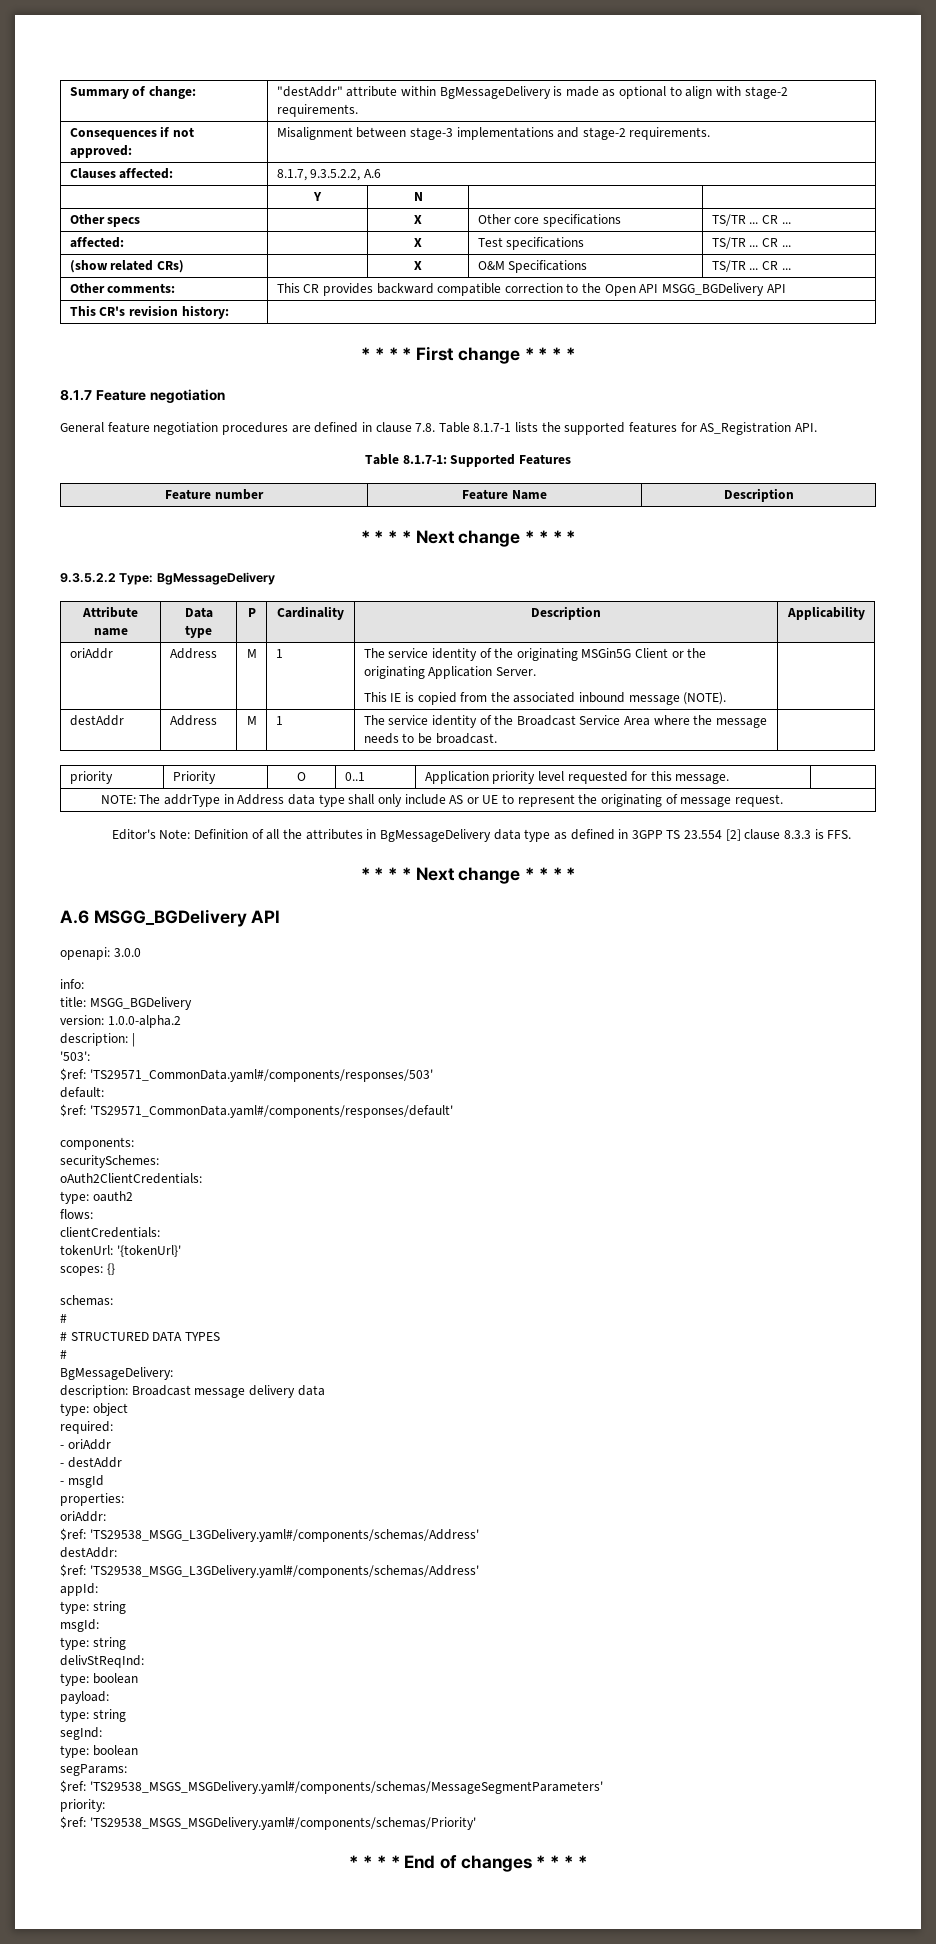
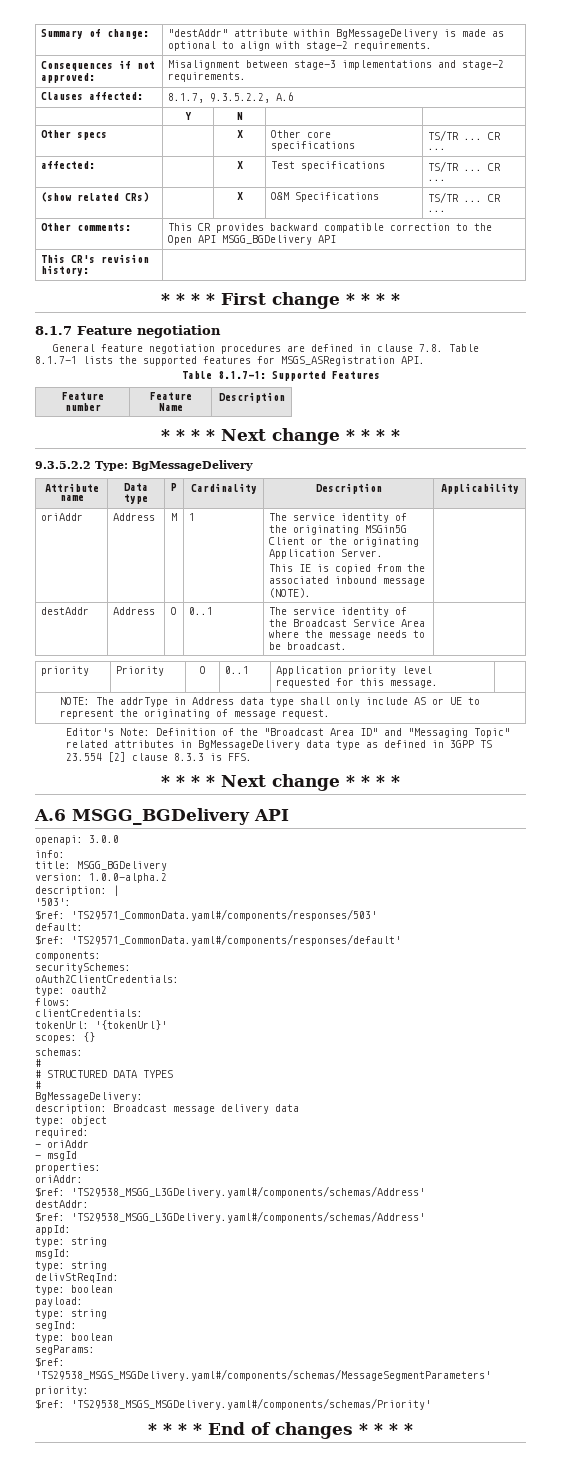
- General feature negotiation procedures are defined in clause 7.8. Table 8.1.7-1 lists the supported features for AS_Registration API.
+ General feature negotiation procedures are defined in clause 7.8. Table 8.1.7-1 lists the supported features for MSGS_ASRegistration API.
- destAddr | Address | M | 1 | The service identity of the Broadcast Service Area where the message needs to be broadcast. |
+ destAddr | Address | O | 0..1 | The service identity of the Broadcast Service Area where the message needs to be broadcast. |
- Editor's Note: Definition of all the attributes in BgMessageDelivery data type as defined in 3GPP TS 23.554 [2] clause 8.3.3 is FFS.
+ Editor's Note: Definition of the "Broadcast Area ID" and "Messaging Topic" related attributes in BgMessageDelivery data type as defined in 3GPP TS 23.554 [2] clause 8.3.3 is FFS.
- - destAddr

